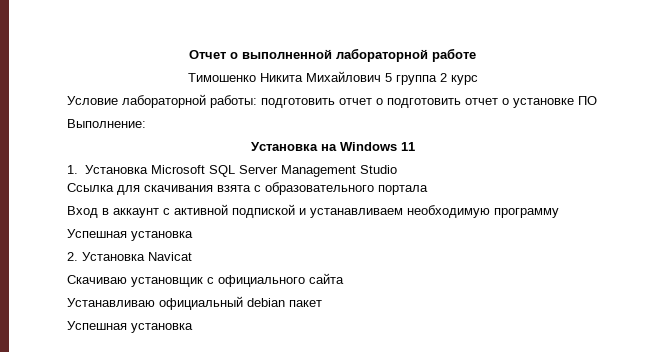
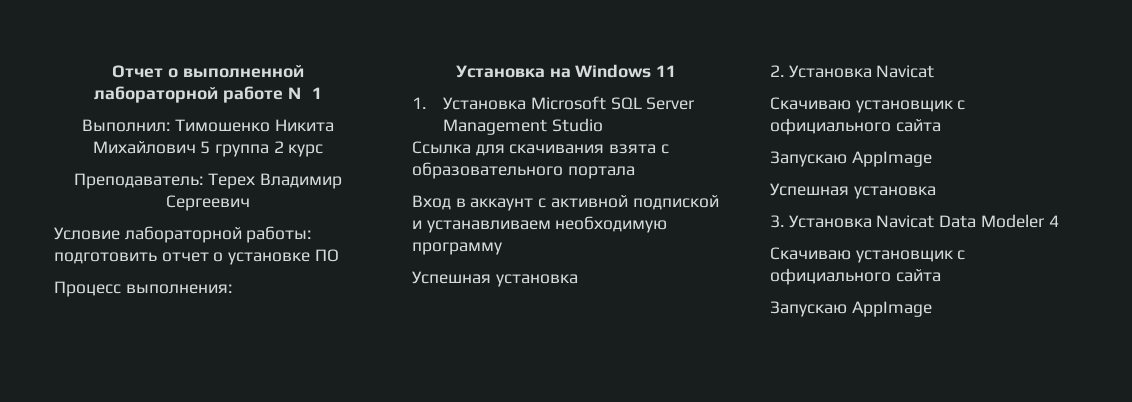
- Отчет о выполненной лабораторной работе
- Тимошенко Никита Михайлович 5 группа 2 курс
+ Отчет о выполненной лабораторной работе №1
+ Выполнил: Тимошенко Никита Михайлович 5 группа 2 курс
+ Преподаватель: Терех Владимир Сергеевич
- Условие лабораторной работы: подготовить отчет о подготовить отчет о установке ПО
+ Условие лабораторной работы: подготовить отчет о установке ПО
- Выполнение:
+ Процесс выполнения:
  2. Установка Navicat
  Скачиваю установщик с официального сайта
- Устанавливаю официальный debian пакет
+ Запускаю AppImage
  Успешная установка
+ 3. Установка Navicat Data Modeler 4
+ Скачиваю установщик с официального сайта
+ Запускаю AppImage

